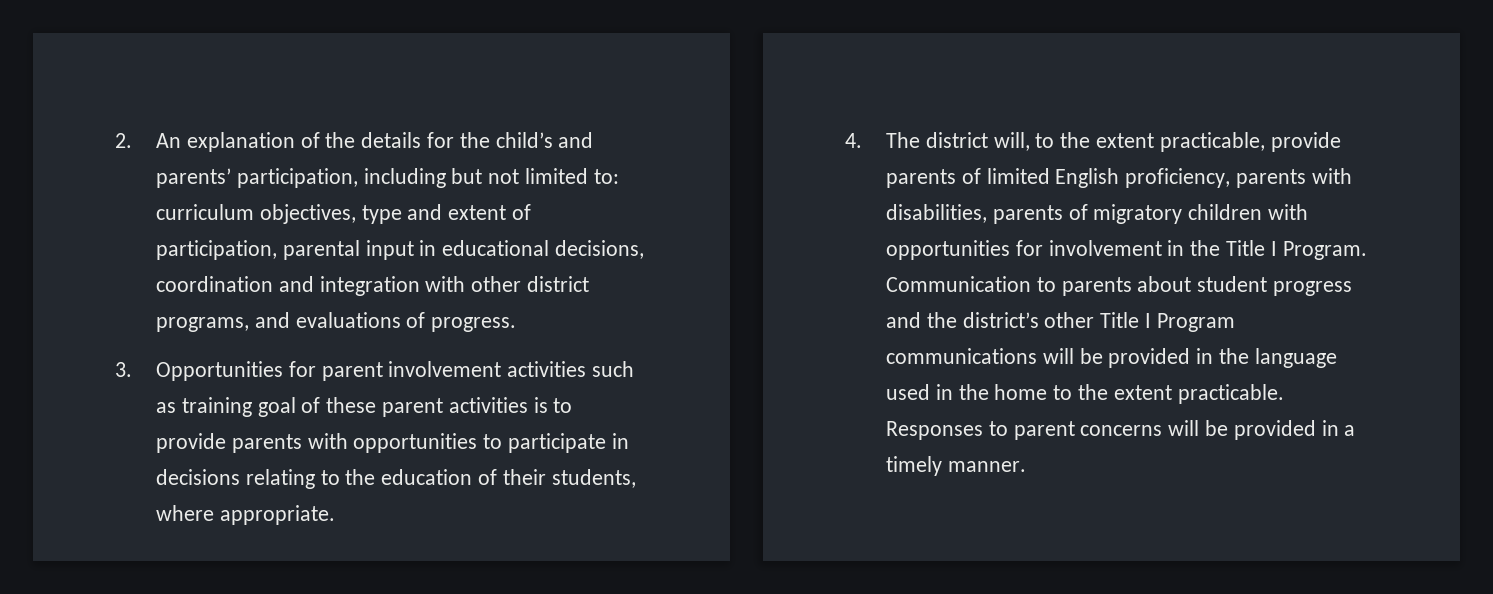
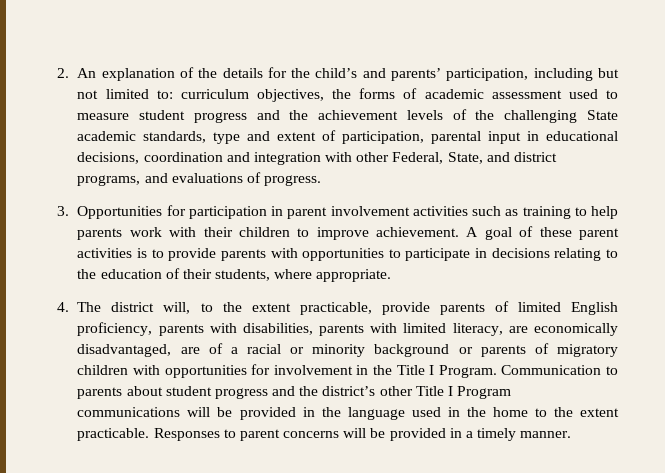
- 2. An explanation of the details for the child’s and parents’ participation, including but not limited to: curriculum objectives, type and extent of participation, parental input in educational decisions, coordination and integration with other district programs, and evaluations of progress.
+ 2. An explanation of the details for the child’s and parents’ participation, including but not limited to: curriculum objectives, the forms of academic assessment used to measure student progress and the achievement levels of the challenging State academic standards, type and extent of participation, parental input in educational decisions, coordination and integration with other Federal, State, and district programs, and evaluations of progress.
- 3. Opportunities for parent involvement activities such as training goal of these parent activities is to provide parents with opportunities to participate in decisions relating to the education of their students, where appropriate.
+ 3. Opportunities for participation in parent involvement activities such as training to help parents work with their children to improve achievement. A goal of these parent activities is to provide parents with opportunities to participate in decisions relating to the education of their students, where appropriate.
- 4. The district will, to the extent practicable, provide parents of limited English proficiency, parents with disabilities, parents of migratory children with opportunities for involvement in the Title I Program.
+ 4. The district will, to the extent practicable, provide parents of limited English proficiency, parents with disabilities, parents with limited literacy, are economically disadvantaged, are of a racial or minority background or parents of migratory children with opportunities for involvement in the Title I Program.

